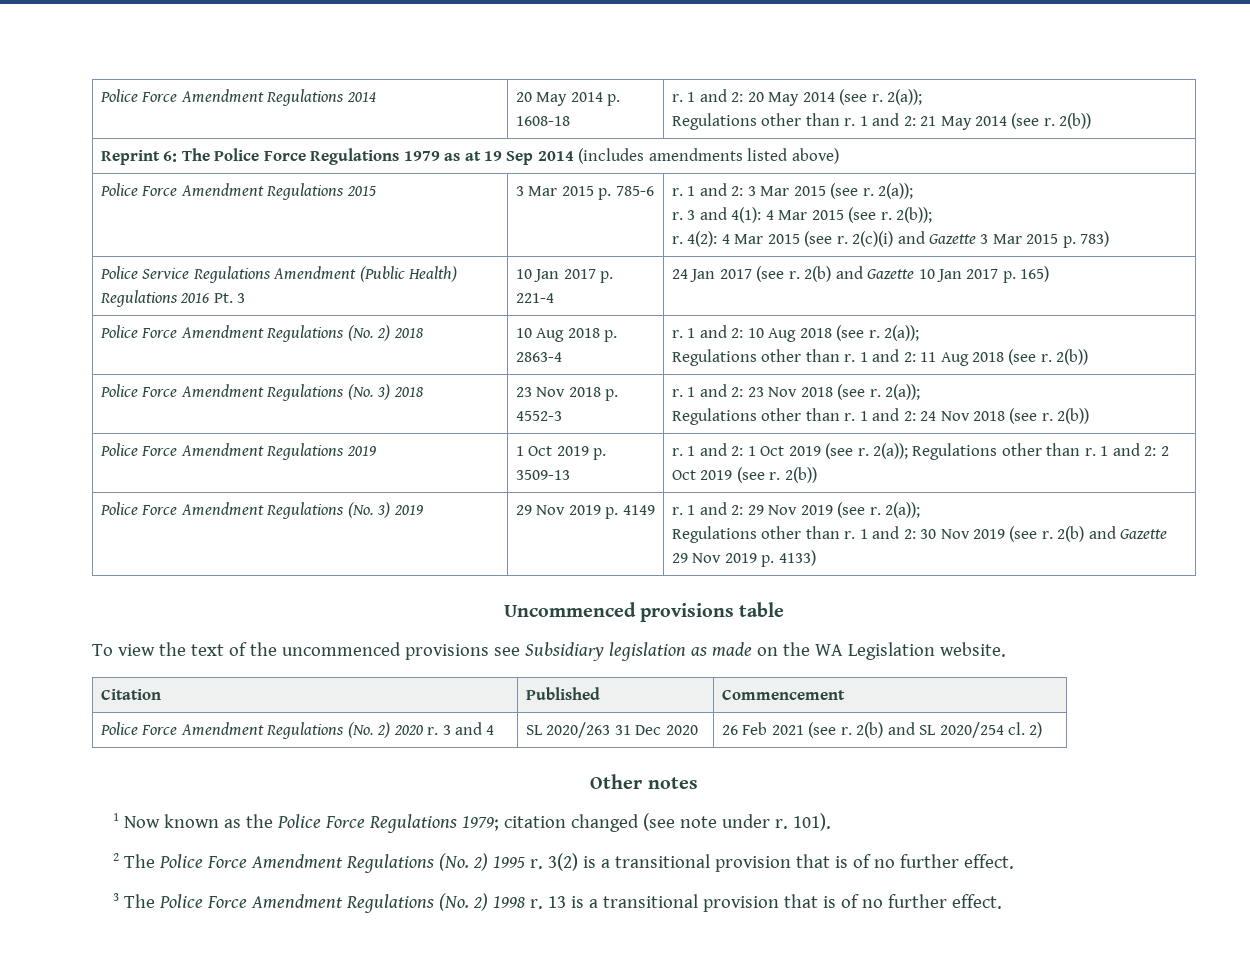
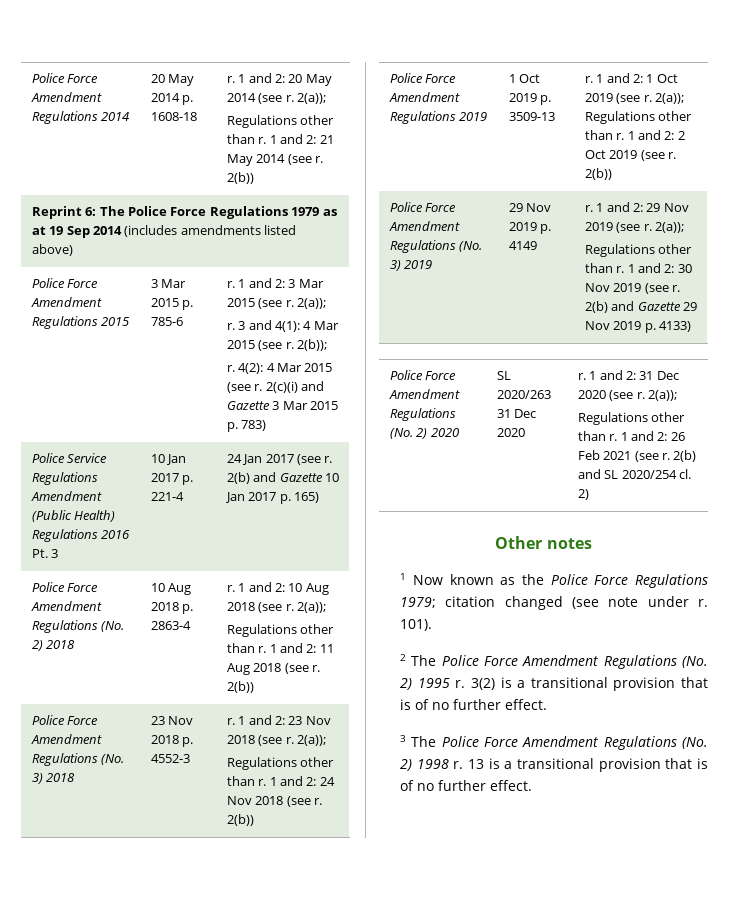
- Uncommenced provisions table
- To view the text of the uncommenced provisions see Subsidiary legislation as made on the WA Legislation website.
- Citation | Published | Commencement
- Police Force Amendment Regulations (No. 2) 2020 r. 3 and 4 | SL 2020/263 31 Dec 2020 | 26 Feb 2021 (see r. 2(b) and SL 2020/254 cl. 2)
+ Police Force Amendment Regulations (No. 2) 2020 | SL 2020/263 31 Dec 2020 | r. 1 and 2: 31 Dec 2020 (see r. 2(a));
+ Regulations other than r. 1 and 2: 26 Feb 2021 (see r. 2(b) and SL 2020/254 cl. 2)

